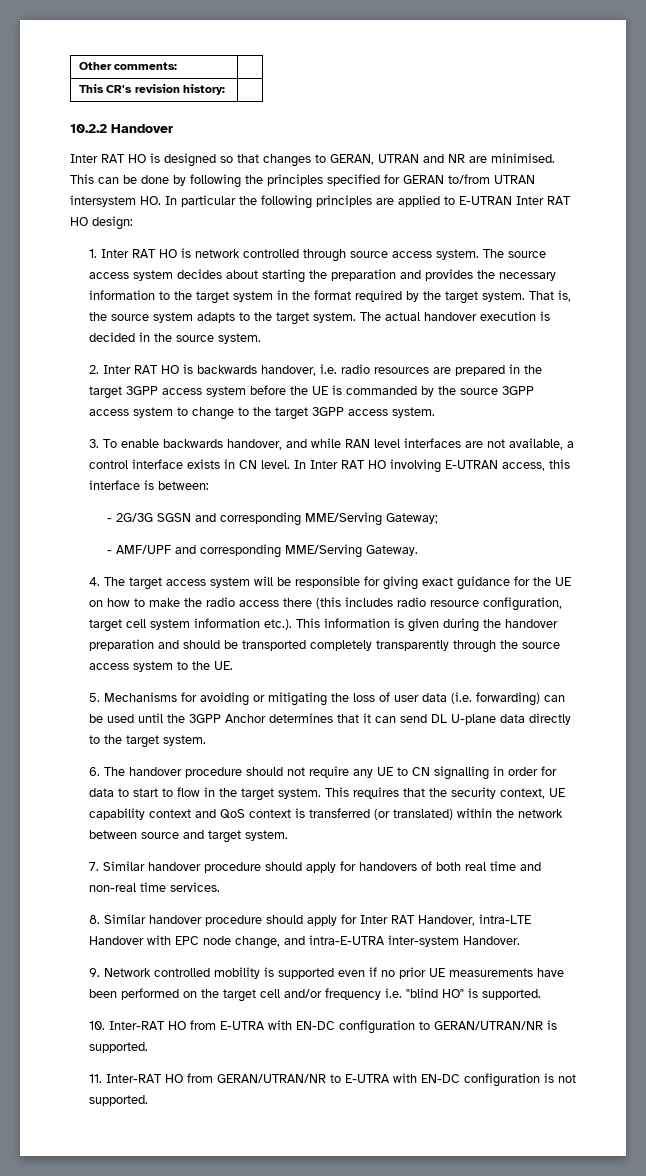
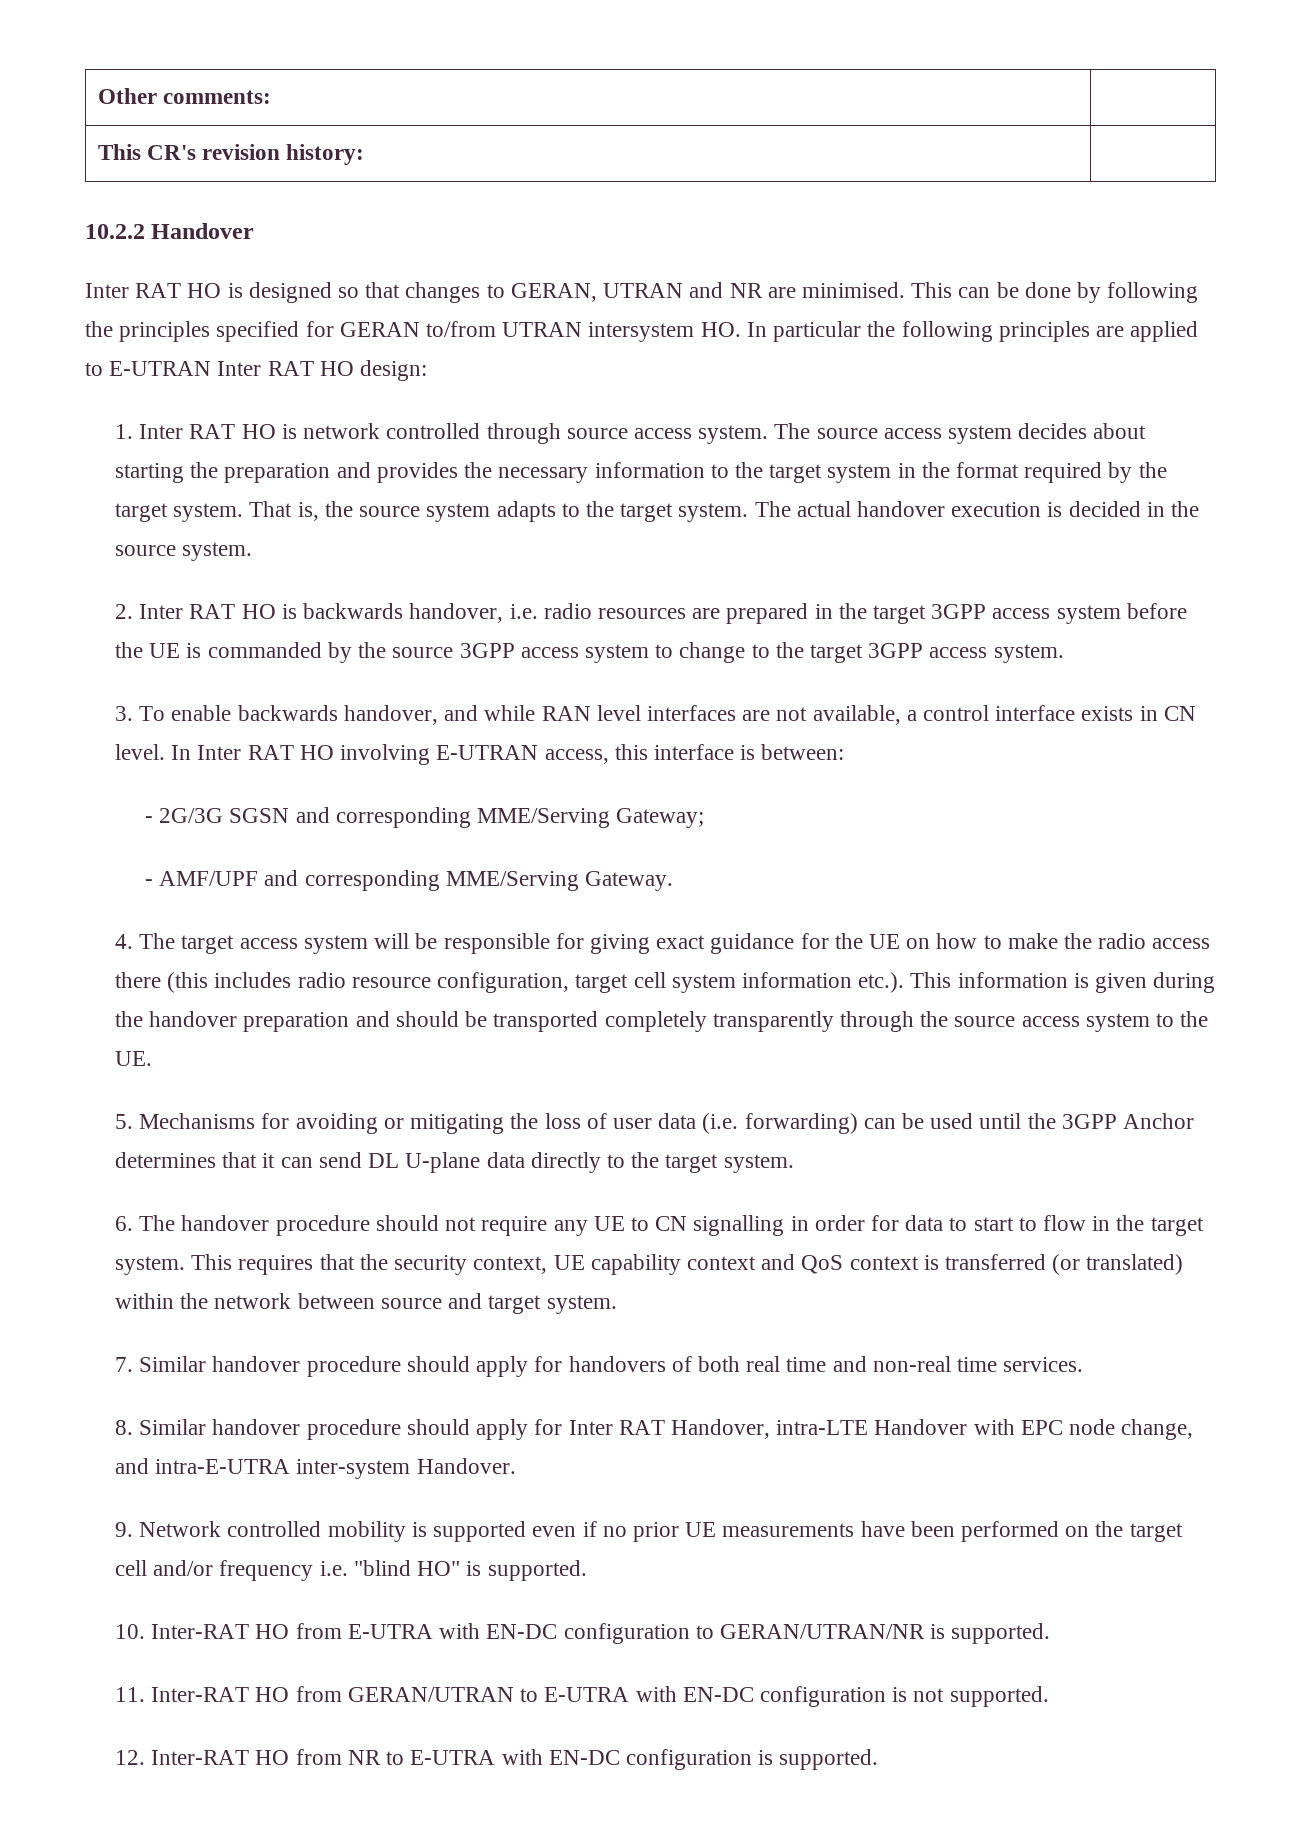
- 11. Inter-RAT HO from GERAN/UTRAN/NR to E-UTRA with EN-DC configuration is not supported.
+ 11. Inter-RAT HO from GERAN/UTRAN to E-UTRA with EN-DC configuration is not supported.
+ 12. Inter-RAT HO from NR to E-UTRA with EN-DC configuration is supported.

